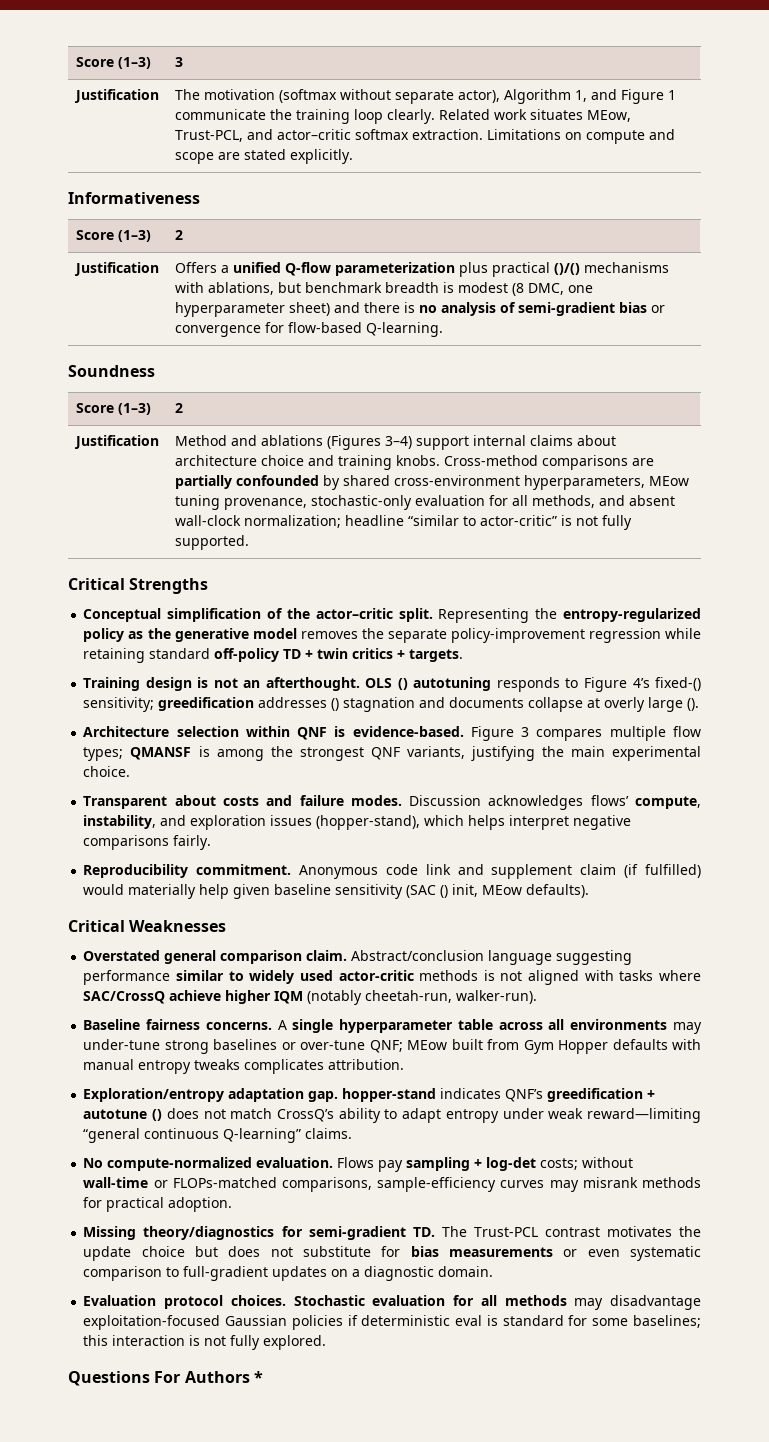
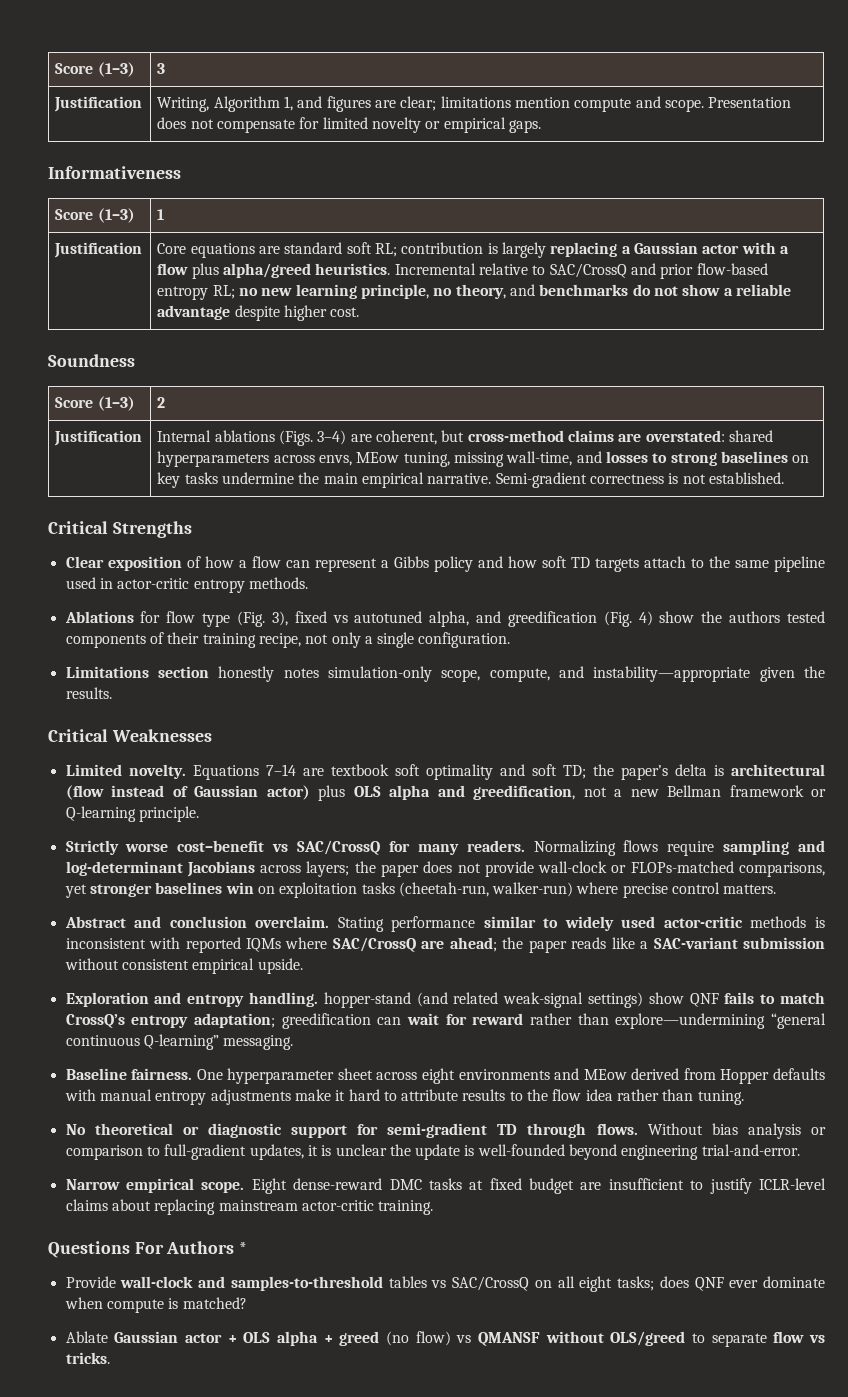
- Justification | The motivation (softmax without separate actor), Algorithm 1, and Figure 1 communicate the training loop clearly. Related work situates MEow, Trust-PCL, and actor–critic softmax extraction. Limitations on compute and scope are stated explicitly.
+ Justification | Writing, Algorithm 1, and figures are clear; limitations mention compute and scope. Presentation does not compensate for limited novelty or empirical gaps.
  Informativeness
- Score (1–3) | 2
- Justification | Offers a unified Q-flow parameterization plus practical ()/() mechanisms with ablations, but benchmark breadth is modest (8 DMC, one hyperparameter sheet) and there is no analysis of semi-gradient bias or convergence for flow-based Q-learning.
+ Score (1–3) | 1
+ Justification | Core equations are standard soft RL; contribution is largely replacing a Gaussian actor with a flow plus alpha/greed heuristics. Incremental relative to SAC/CrossQ and prior flow-based entropy RL; no new learning principle, no theory, and benchmarks do not show a reliable advantage despite higher cost.
- Method and ablations (Figures 3–4) support internal claims about architecture choice and training knobs. Cross-method comparisons are partially confounded by shared cross-environment hyperparameters, MEow tuning provenance, stochastic-only evaluation for all methods, and absent wall-clock normalization; headline “similar to actor-critic” is not fully supported.
+ Internal ablations (Figs. 3–4) are coherent, but cross-method claims are overstated: shared hyperparameters across envs, MEow tuning, missing wall-time, and losses to strong baselines on key tasks undermine the main empirical narrative. Semi-gradient correctness is not established.
  Critical Strengths
- Conceptual simplification of the actor–critic split. Representing the entropy-regularized policy as the generative model removes the separate policy-improvement regression while retaining standard off-policy TD + twin critics + targets.
- Training design is not an afterthought. OLS () autotuning responds to Figure 4’s fixed-() sensitivity; greedification addresses () stagnation and documents collapse at overly large ().
- Architecture selection within QNF is evidence-based. Figure 3 compares multiple flow types; QMANSF is among the strongest QNF variants, justifying the main experimental choice.
- Transparent about costs and failure modes. Discussion acknowledges flows’ compute, instability, and exploration issues (hopper-stand), which helps interpret negative comparisons fairly.
- Reproducibility commitment. Anonymous code link and supplement claim (if fulfilled) would materially help given baseline sensitivity (SAC () init, MEow defaults).
+ Clear exposition of how a flow can represent a Gibbs policy and how soft TD targets attach to the same pipeline used in actor-critic entropy methods.
+ Ablations for flow type (Fig. 3), fixed vs autotuned alpha, and greedification (Fig. 4) show the authors tested components of their training recipe, not only a single configuration.
+ Limitations section honestly notes simulation-only scope, compute, and instability—appropriate given the results.
  Critical Weaknesses
- Overstated general comparison claim. Abstract/conclusion language suggesting performance similar to widely used actor-critic methods is not aligned with tasks where SAC/CrossQ achieve higher IQM (notably cheetah-run, walker-run).
- Baseline fairness concerns. A single hyperparameter table across all environments may under-tune strong baselines or over-tune QNF; MEow built from Gym Hopper defaults with manual entropy tweaks complicates attribution.
- Exploration/entropy adaptation gap. hopper-stand indicates QNF’s greedification + autotune () does not match CrossQ’s ability to adapt entropy under weak reward—limiting “general continuous Q-learning” claims.
- No compute-normalized evaluation. Flows pay sampling + log-det costs; without wall-time or FLOPs-matched comparisons, sample-efficiency curves may misrank methods for practical adoption.
- Missing theory/diagnostics for semi-gradient TD. The Trust-PCL contrast motivates the update choice but does not substitute for bias measurements or even systematic comparison to full-gradient updates on a diagnostic domain.
- Evaluation protocol choices. Stochastic evaluation for all methods may disadvantage exploitation-focused Gaussian policies if deterministic eval is standard for some baselines; this interaction is not fully explored.
+ Limited novelty. Equations 7–14 are textbook soft optimality and soft TD; the paper’s delta is architectural (flow instead of Gaussian actor) plus OLS alpha and greedification, not a new Bellman framework or Q-learning principle.
+ Strictly worse cost–benefit vs SAC/CrossQ for many readers. Normalizing flows require sampling and log-determinant Jacobians across layers; the paper does not provide wall-clock or FLOPs-matched comparisons, yet stronger baselines win on exploitation tasks (cheetah-run, walker-run) where precise control matters.
+ Abstract and conclusion overclaim. Stating performance similar to widely used actor-critic methods is inconsistent with reported IQMs where SAC/CrossQ are ahead; the paper reads like a SAC-variant submission without consistent empirical upside.
+ Exploration and entropy handling. hopper-stand (and related weak-signal settings) show QNF fails to match CrossQ’s entropy adaptation; greedification can wait for reward rather than explore—undermining “general continuous Q-learning” messaging.
+ Baseline fairness. One hyperparameter sheet across eight environments and MEow derived from Hopper defaults with manual entropy adjustments make it hard to attribute results to the flow idea rather than tuning.
+ No theoretical or diagnostic support for semi-gradient TD through flows. Without bias analysis or comparison to full-gradient updates, it is unclear the update is well-founded beyond engineering trial-and-error.
+ Narrow empirical scope. Eight dense-reward DMC tasks at fixed budget are insufficient to justify ICLR-level claims about replacing mainstream actor-critic training.
  Questions For Authors *
+ Provide wall-clock and samples-to-threshold tables vs SAC/CrossQ on all eight tasks; does QNF ever dominate when compute is matched?
+ Ablate Gaussian actor + OLS alpha + greed (no flow) vs QMANSF without OLS/greed to separate flow vs tricks.

